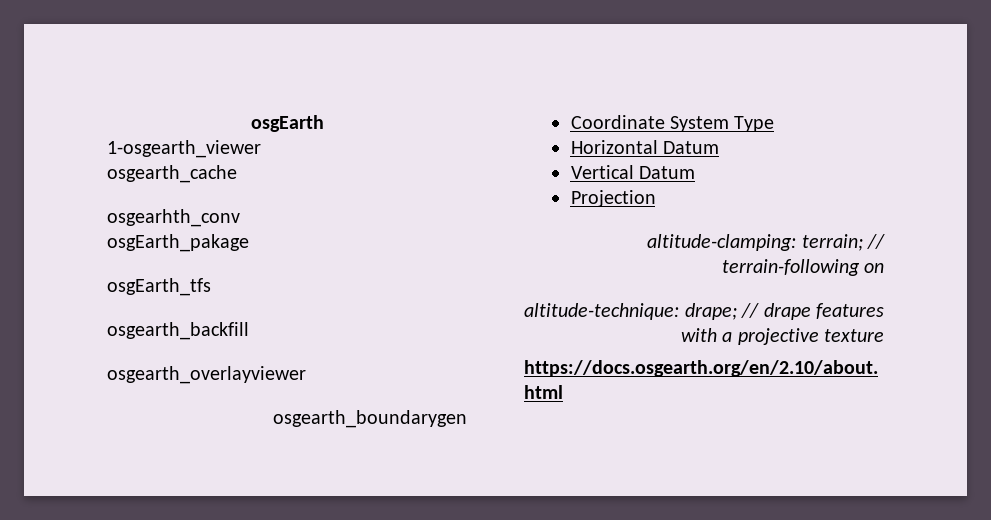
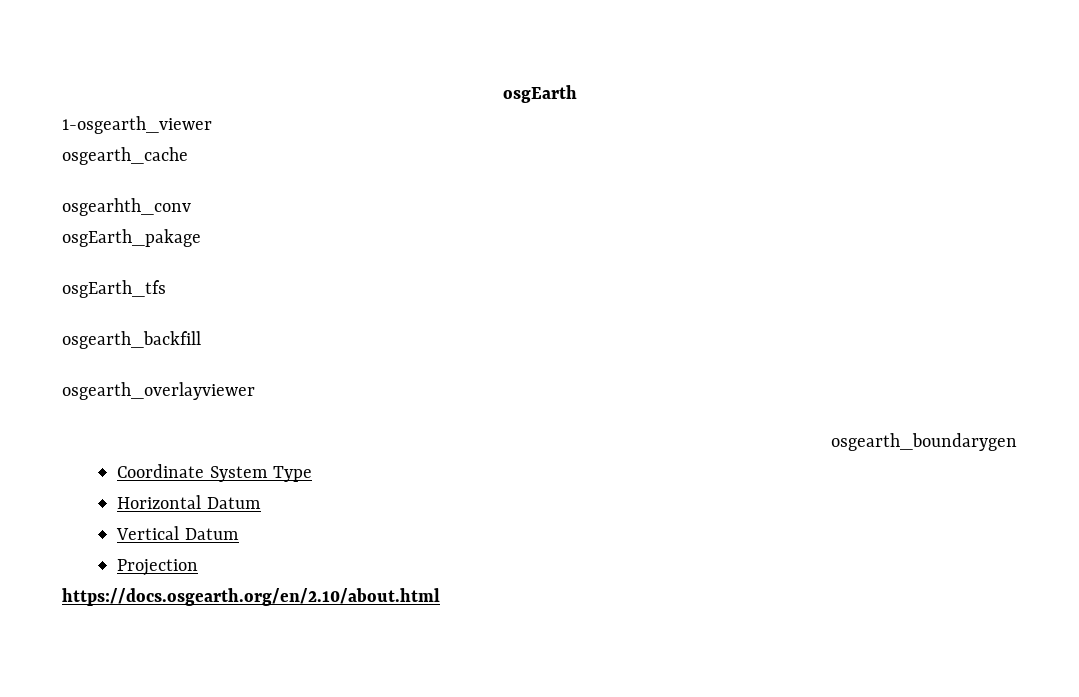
- altitude-clamping: terrain; // terrain-following on
- altitude-technique: drape; // drape features with a projective texture

